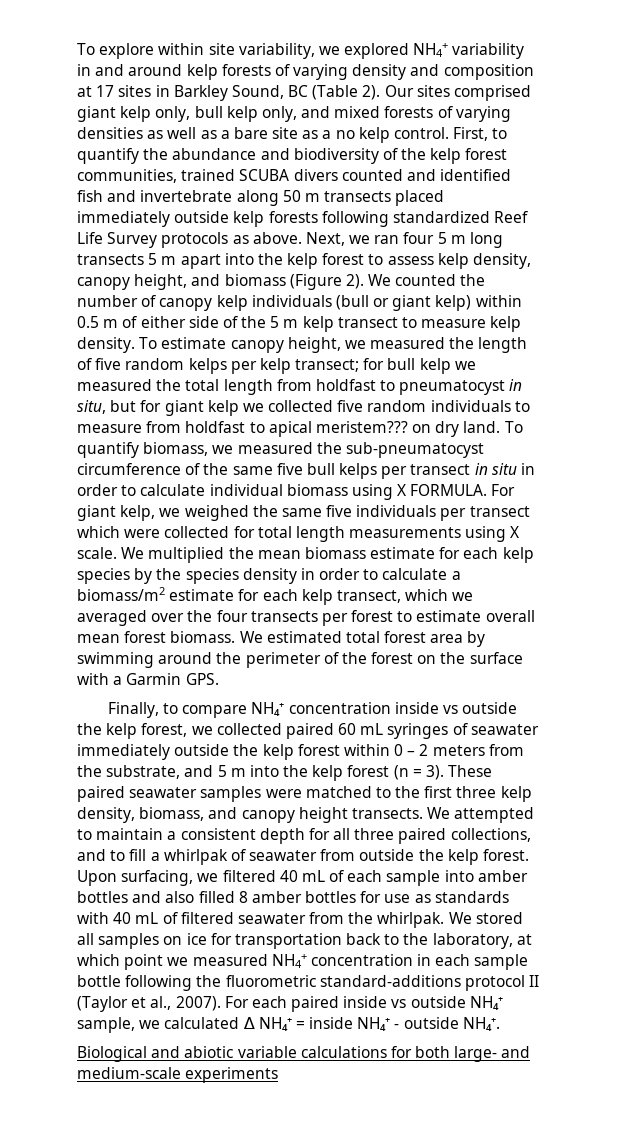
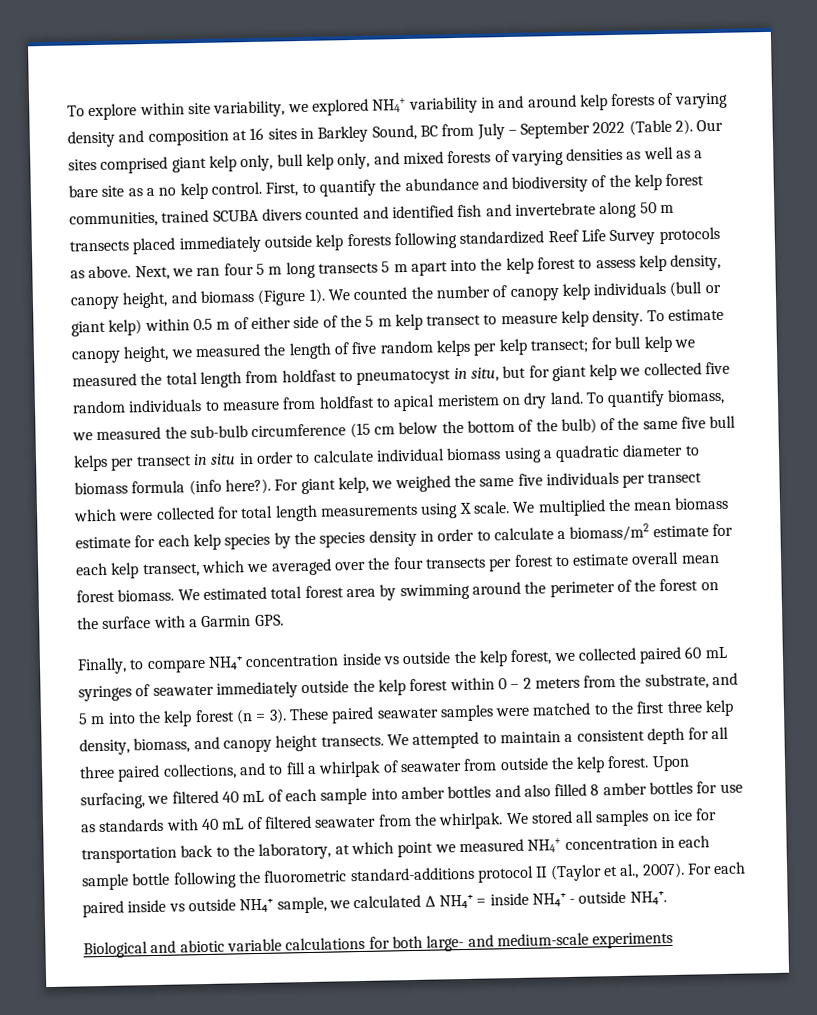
- To explore within site variability, we explored NH4+ variability in and around kelp forests of varying density and composition at 17 sites in Barkley Sound, BC (Table 2).
+ To explore within site variability, we explored NH4+ variability in and around kelp forests of varying density and composition at 16 sites in Barkley Sound, BC from July – September 2022 (Table 2).
- Next, we ran four 5 m long transects 5 m apart into the kelp forest to assess kelp density, canopy height, and biomass (Figure 2).
+ Next, we ran four 5 m long transects 5 m apart into the kelp forest to assess kelp density, canopy height, and biomass (Figure 1).
- To estimate canopy height, we measured the length of five random kelps per kelp transect; for bull kelp we measured the total length from holdfast to pneumatocyst in situ, but for giant kelp we collected five random individuals to measure from holdfast to apical meristem??? on dry land.
+ To estimate canopy height, we measured the length of five random kelps per kelp transect; for bull kelp we measured the total length from holdfast to pneumatocyst in situ, but for giant kelp we collected five random individuals to measure from holdfast to apical meristem on dry land.
- To quantify biomass, we measured the sub-pneumatocyst circumference of the same five bull kelps per transect in situ in order to calculate individual biomass using X FORMULA.
+ To quantify biomass, we measured the sub-bulb circumference (15 cm below the bottom of the bulb) of the same five bull kelps per transect in situ in order to calculate individual biomass using a quadratic diameter to biomass formula (info here?).

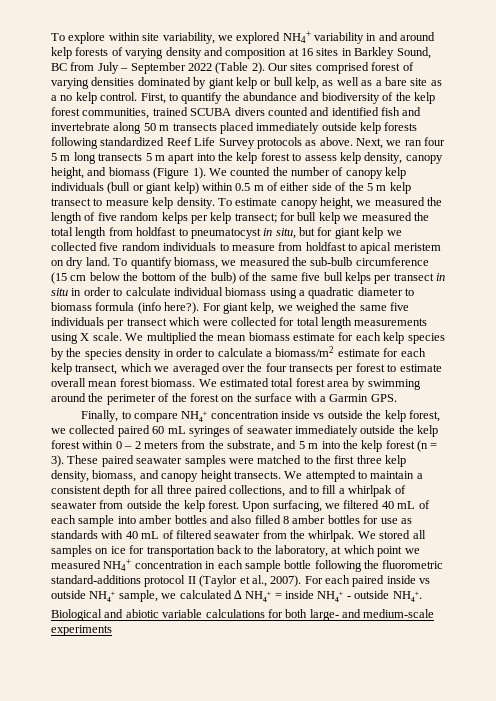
- Our sites comprised giant kelp only, bull kelp only, and mixed forests of varying densities as well as a bare site as a no kelp control.
+ Our sites comprised forest of varying densities dominated by giant kelp or bull kelp, as well as a bare site as a no kelp control.

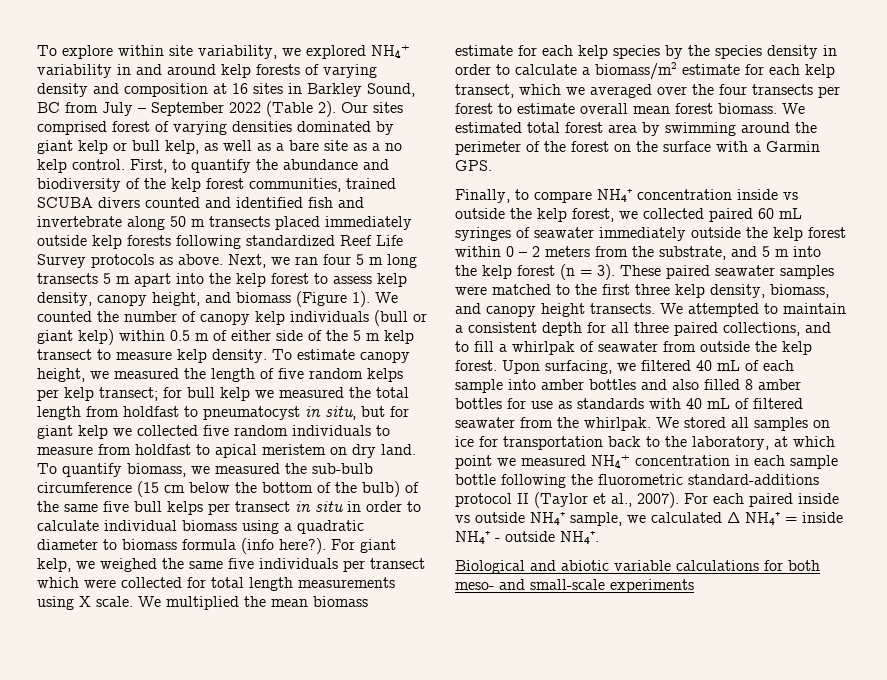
- Biological and abiotic variable calculations for both large- and medium-scale experiments
+ Biological and abiotic variable calculations for both meso- and small-scale experiments

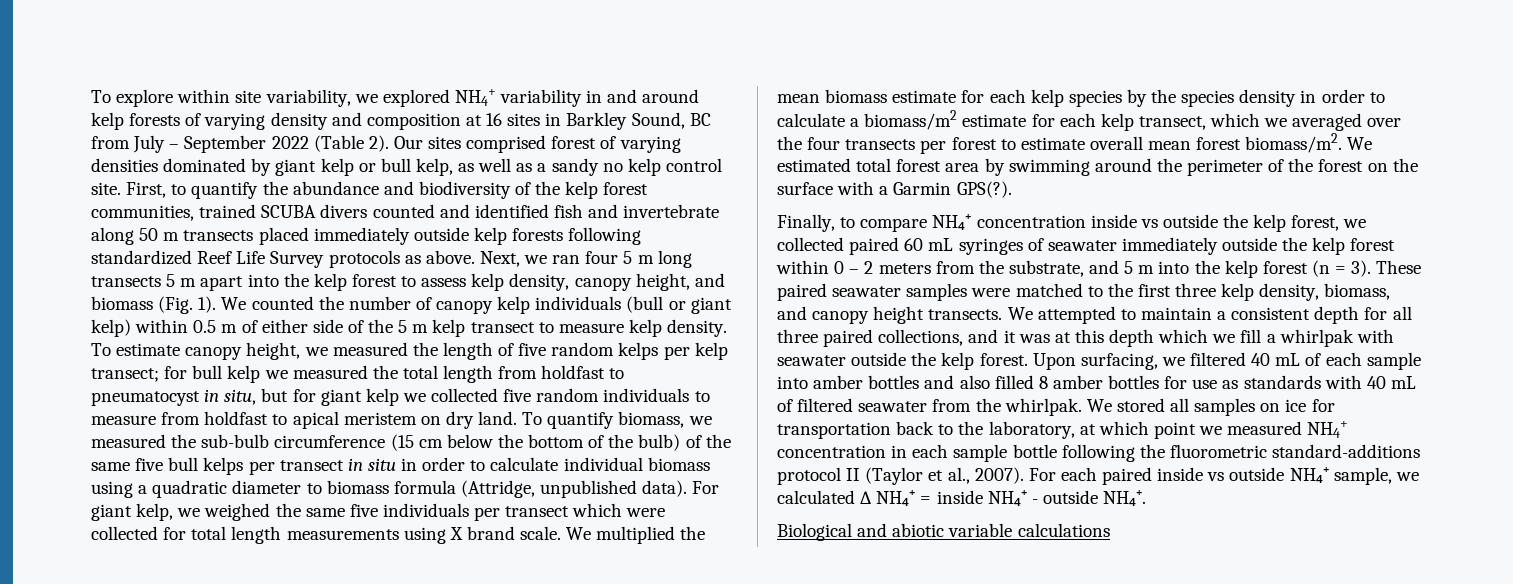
- Our sites comprised forest of varying densities dominated by giant kelp or bull kelp, as well as a bare site as a no kelp control.
+ Our sites comprised forest of varying densities dominated by giant kelp or bull kelp, as well as a sandy no kelp control site.
- Next, we ran four 5 m long transects 5 m apart into the kelp forest to assess kelp density, canopy height, and biomass (Figure 1).
+ Next, we ran four 5 m long transects 5 m apart into the kelp forest to assess kelp density, canopy height, and biomass (Fig. 1).
- To quantify biomass, we measured the sub-bulb circumference (15 cm below the bottom of the bulb) of the same five bull kelps per transect in situ in order to calculate individual biomass using a quadratic diameter to biomass formula (info here?).
+ To quantify biomass, we measured the sub-bulb circumference (15 cm below the bottom of the bulb) of the same five bull kelps per transect in situ in order to calculate individual biomass using a quadratic diameter to biomass formula (Attridge, unpublished data).
- For giant kelp, we weighed the same five individuals per transect which were collected for total length measurements using X scale.
+ For giant kelp, we weighed the same five individuals per transect which were collected for total length measurements using X brand scale.
- We multiplied the mean biomass estimate for each kelp species by the species density in order to calculate a biomass/m2 estimate for each kelp transect, which we averaged over the four transects per forest to estimate overall mean forest biomass.
+ We multiplied the mean biomass estimate for each kelp species by the species density in order to calculate a biomass/m2 estimate for each kelp transect, which we averaged over the four transects per forest to estimate overall mean forest biomass/m2.
- We estimated total forest area by swimming around the perimeter of the forest on the surface with a Garmin GPS.
+ We estimated total forest area by swimming around the perimeter of the forest on the surface with a Garmin GPS(?).
- We attempted to maintain a consistent depth for all three paired collections, and to fill a whirlpak of seawater from outside the kelp forest.
+ We attempted to maintain a consistent depth for all three paired collections, and it was at this depth which we fill a whirlpak with seawater outside the kelp forest.
- Biological and abiotic variable calculations for both meso- and small-scale experiments
+ Biological and abiotic variable calculations

